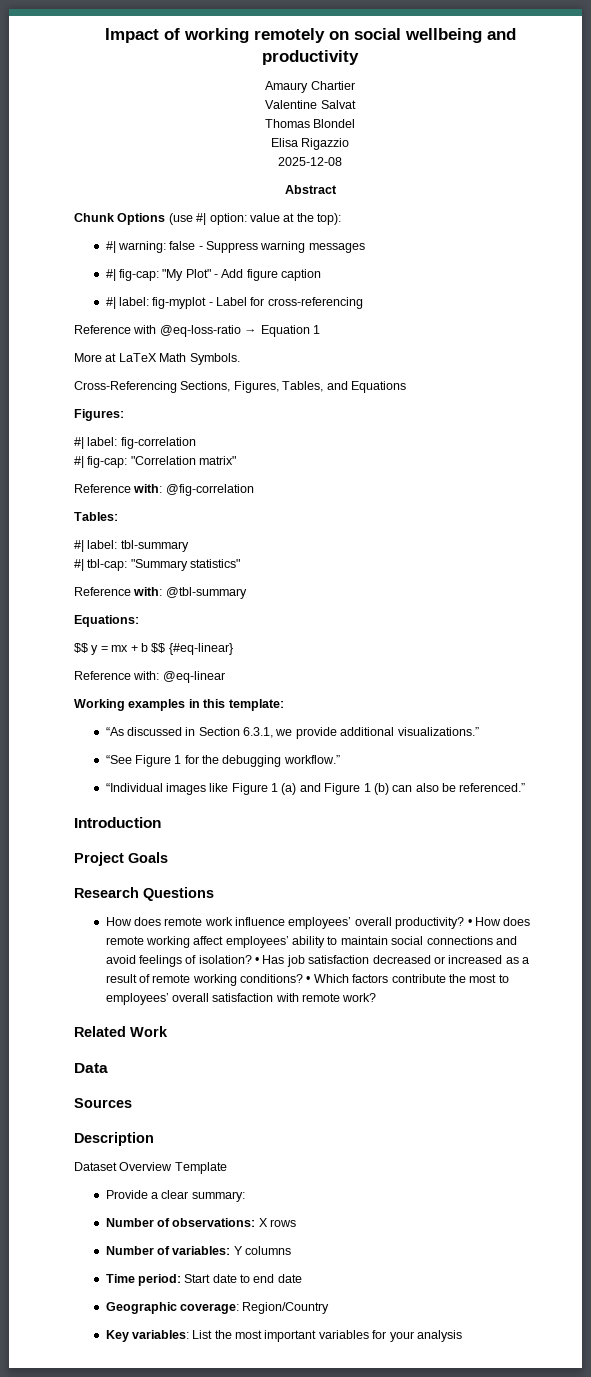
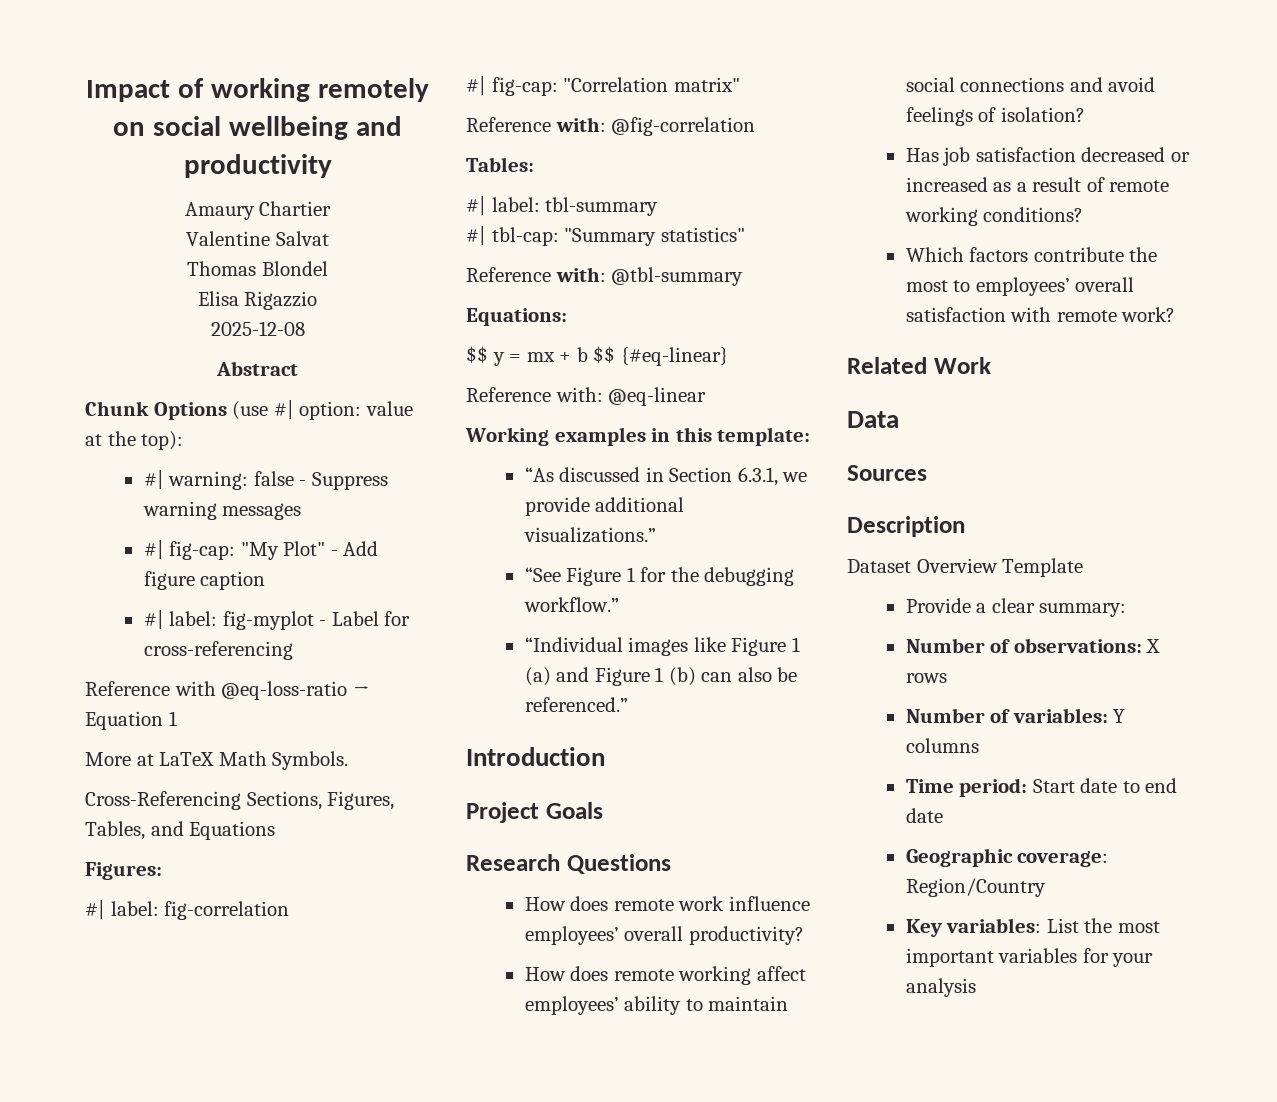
- How does remote work influence employees’ overall productivity? • How does remote working affect employees’ ability to maintain social connections and avoid feelings of isolation? • Has job satisfaction decreased or increased as a result of remote working conditions? • Which factors contribute the most to employees’ overall satisfaction with remote work?
+ How does remote work influence employees’ overall productivity?
+ How does remote working affect employees’ ability to maintain social connections and avoid feelings of isolation?
+ Has job satisfaction decreased or increased as a result of remote working conditions?
+ Which factors contribute the most to employees’ overall satisfaction with remote work?

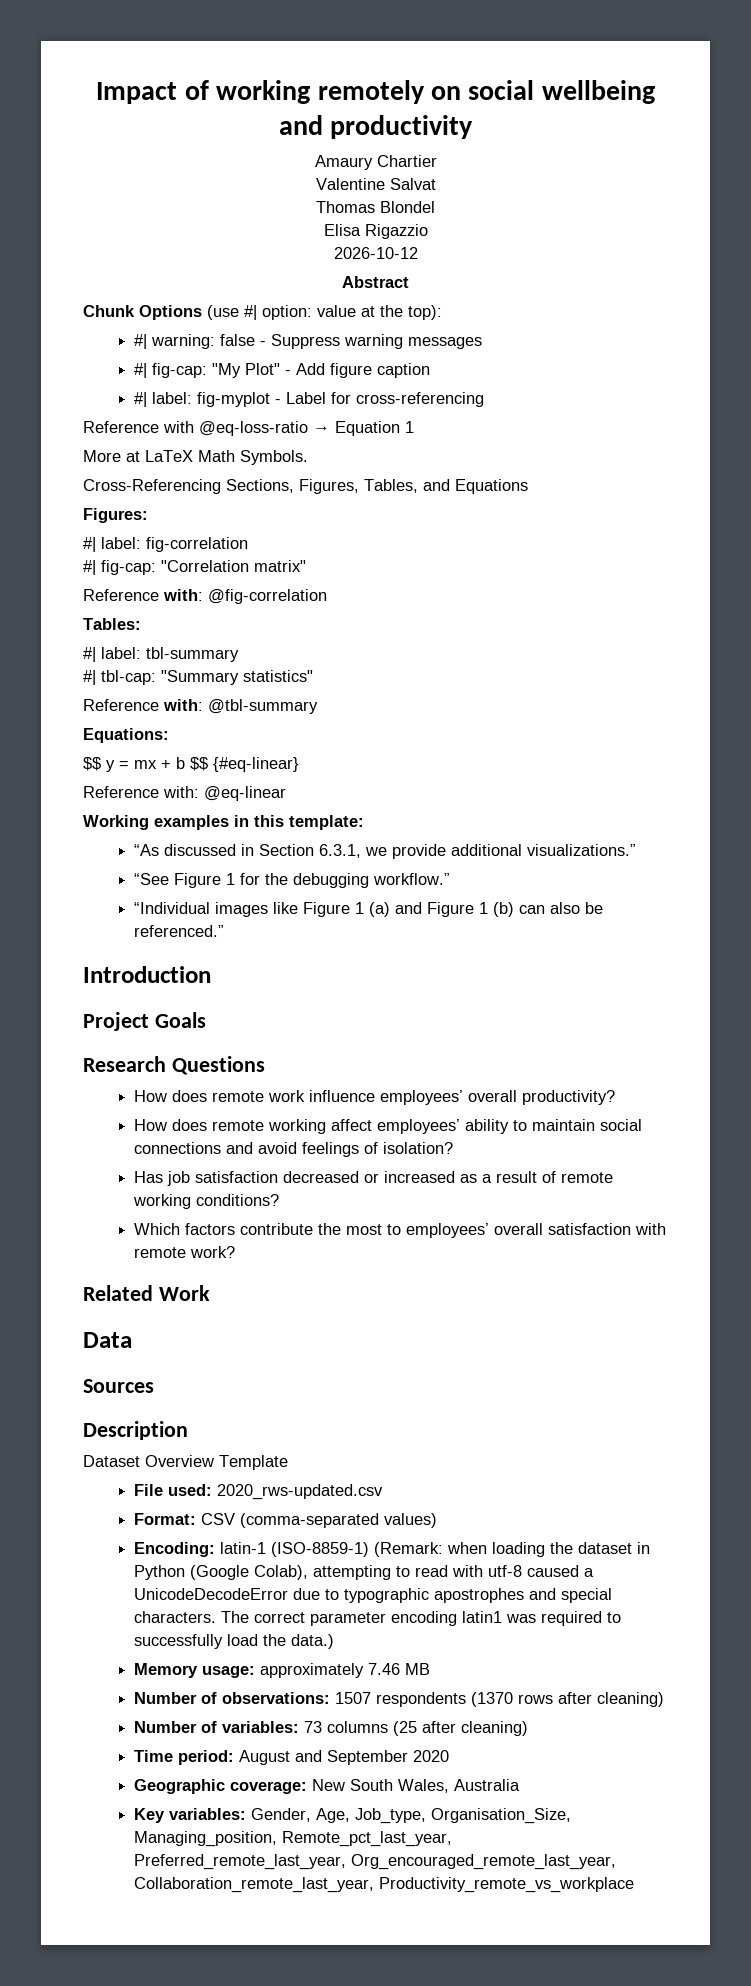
- 2025-12-08
+ 2026-10-12
- Provide a clear summary:
+ File used: 2020_rws-updated.csv
+ Format: CSV (comma-separated values)
+ Encoding: latin-1 (ISO-8859-1) (Remark: when loading the dataset in Python (Google Colab), attempting to read with utf-8 caused a UnicodeDecodeError due to typographic apostrophes and special characters. The correct parameter encoding latin1 was required to successfully load the data.)
+ Memory usage: approximately 7.46 MB
- Number of observations: X rows
+ Number of observations: 1507 respondents (1370 rows after cleaning)
- Number of variables: Y columns
+ Number of variables: 73 columns (25 after cleaning)
- Time period: Start date to end date
- Geographic coverage: Region/Country
- Key variables: List the most important variables for your analysis
+ Time period: August and September 2020
+ Geographic coverage: New South Wales, Australia
+ Key variables: Gender, Age, Job_type, Organisation_Size, Managing_position, Remote_pct_last_year, Preferred_remote_last_year, Org_encouraged_remote_last_year, Collaboration_remote_last_year, Productivity_remote_vs_workplace

